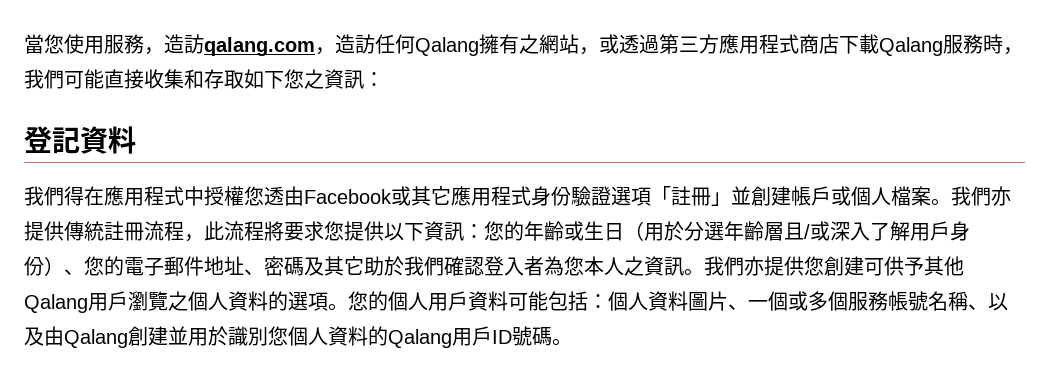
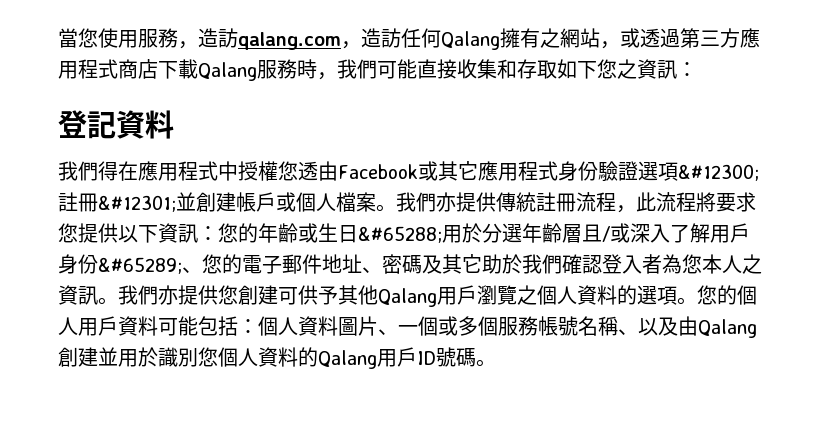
- 我們得在應用程式中授權您透由Facebook或其它應用程式身份驗證選項「註冊」並創建帳戶或個人檔案。
+ 我們得在應用程式中授權您透由Facebook或其它應用程式身份驗證選項&#12300;註冊&#12301;並創建帳戶或個人檔案。
- 我們亦提供傳統註冊流程，此流程將要求您提供以下資訊：您的年齡或生日（用於分選年齡層且/或深入了解用戶身份）、您的電子郵件地址、密碼及其它助於我們確認登入者為您本人之資訊。
+ 我們亦提供傳統註冊流程，此流程將要求您提供以下資訊：您的年齡或生日&#65288;用於分選年齡層且/或深入了解用戶身份&#65289;、您的電子郵件地址、密碼及其它助於我們確認登入者為您本人之資訊。

